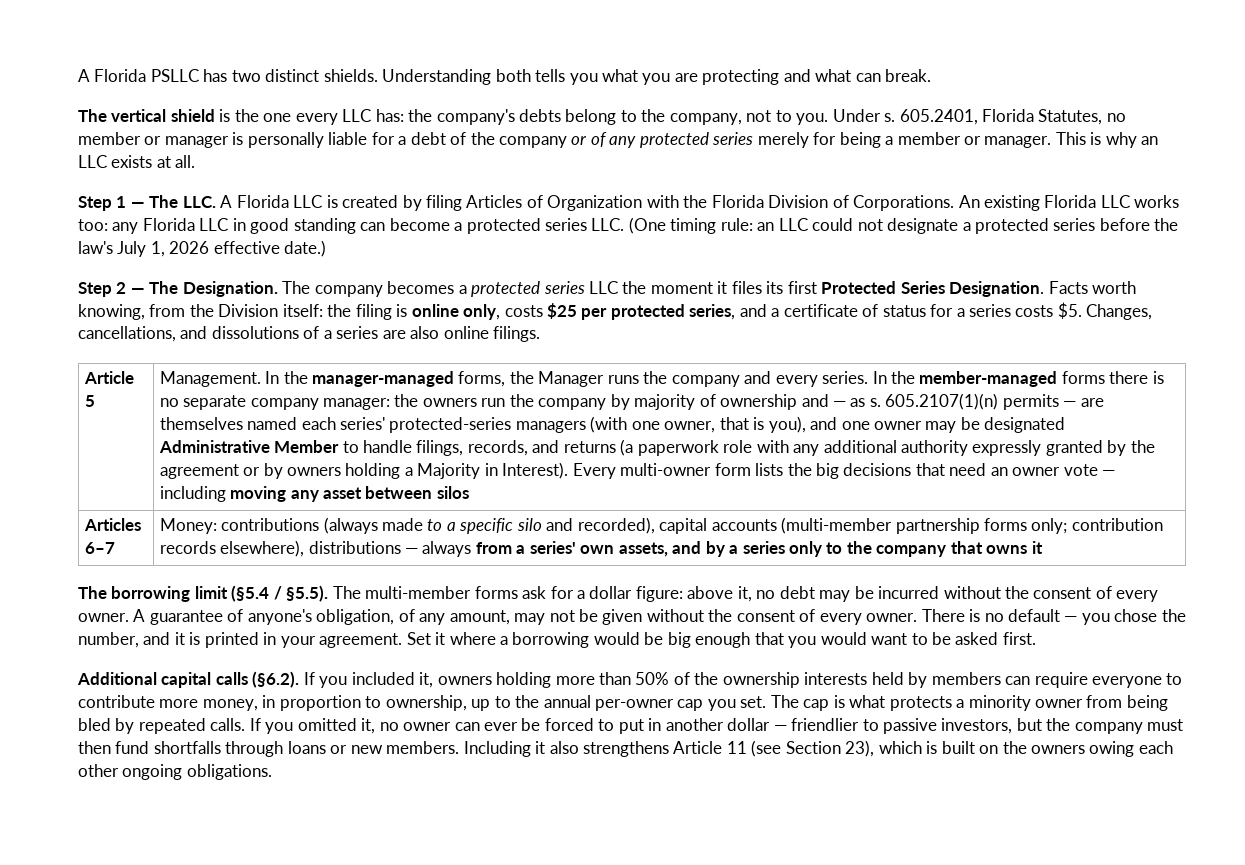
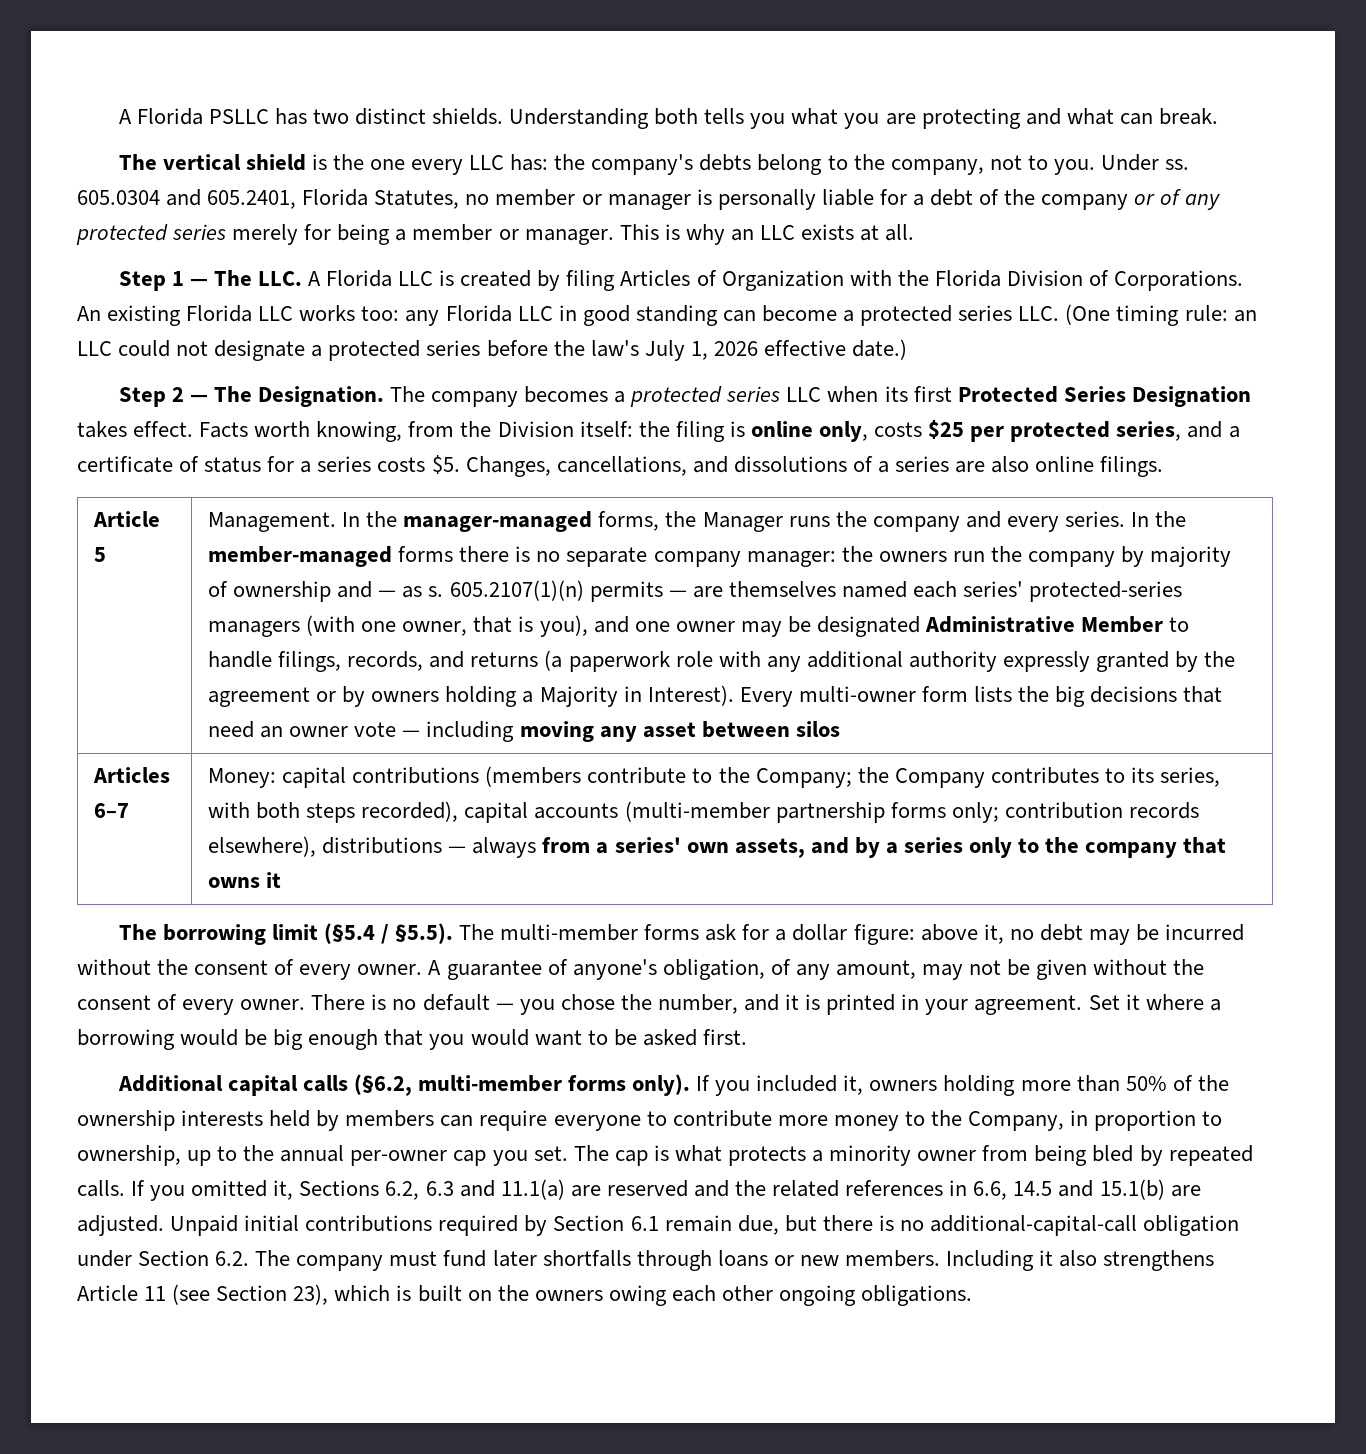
- Under s. 605.2401, Florida Statutes, no member or manager is personally liable for a debt of the company or of any protected series merely for being a member or manager.
+ Under ss. 605.0304 and 605.2401, Florida Statutes, no member or manager is personally liable for a debt of the company or of any protected series merely for being a member or manager.
- The company becomes a protected series LLC the moment it files its first Protected Series Designation.
+ The company becomes a protected series LLC when its first Protected Series Designation takes effect.
- Money: contributions (always made to a specific silo and recorded), capital accounts (multi-member partnership forms only; contribution records elsewhere), distributions — always from a series' own assets, and by a series only to the company that owns it
+ Money: capital contributions (members contribute to the Company; the Company contributes to its series, with both steps recorded), capital accounts (multi-member partnership forms only; contribution records elsewhere), distributions — always from a series' own assets, and by a series only to the company that owns it
- Additional capital calls (§6.2). If you included it, owners holding more than 50% of the ownership interests held by members can require everyone to contribute more money, in proportion to ownership, up to the annual per-owner cap you set.
+ Additional capital calls (§6.2, multi-member forms only). If you included it, owners holding more than 50% of the ownership interests held by members can require everyone to contribute more money to the Company, in proportion to ownership, up to the annual per-owner cap you set.
- If you omitted it, no owner can ever be forced to put in another dollar — friendlier to passive investors, but the company must then fund shortfalls through loans or new members.
+ If you omitted it, Sections 6.2, 6.3 and 11.1(a) are reserved and the related references in 6.6, 14.5 and 15.1(b) are adjusted. Unpaid initial contributions required by Section 6.1 remain due, but there is no additional-capital-call obligation under Section 6.2. The company must fund later shortfalls through loans or new members.

